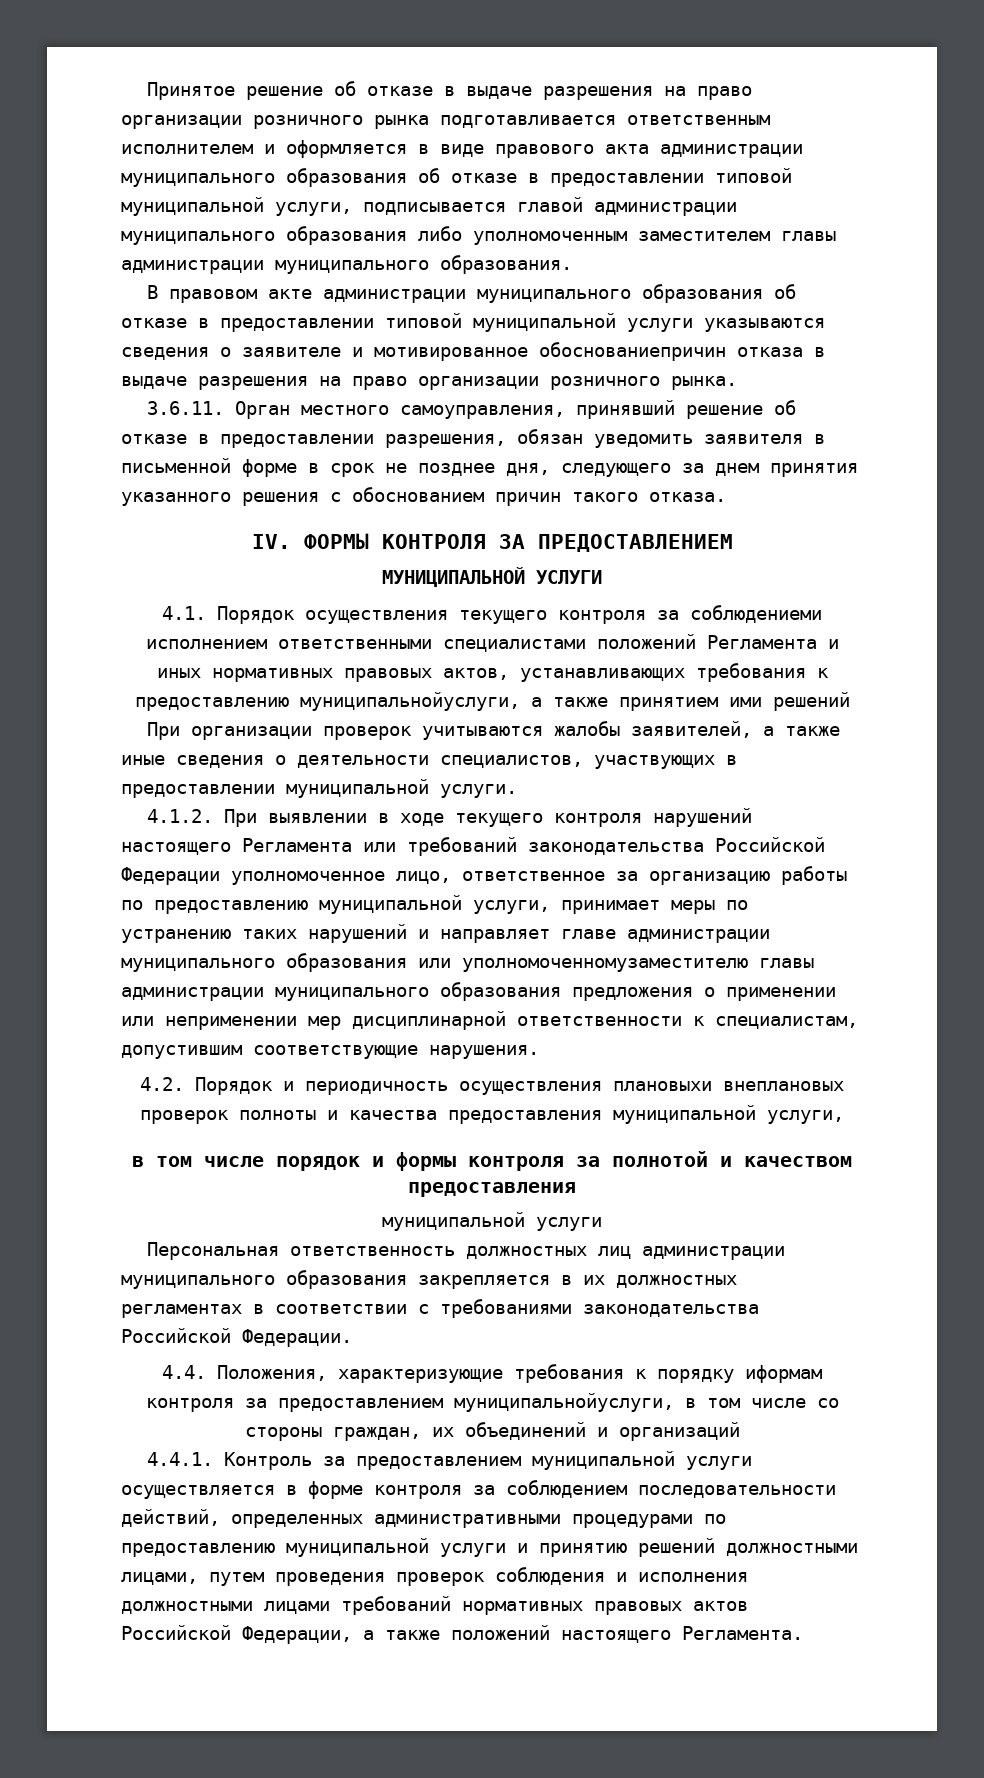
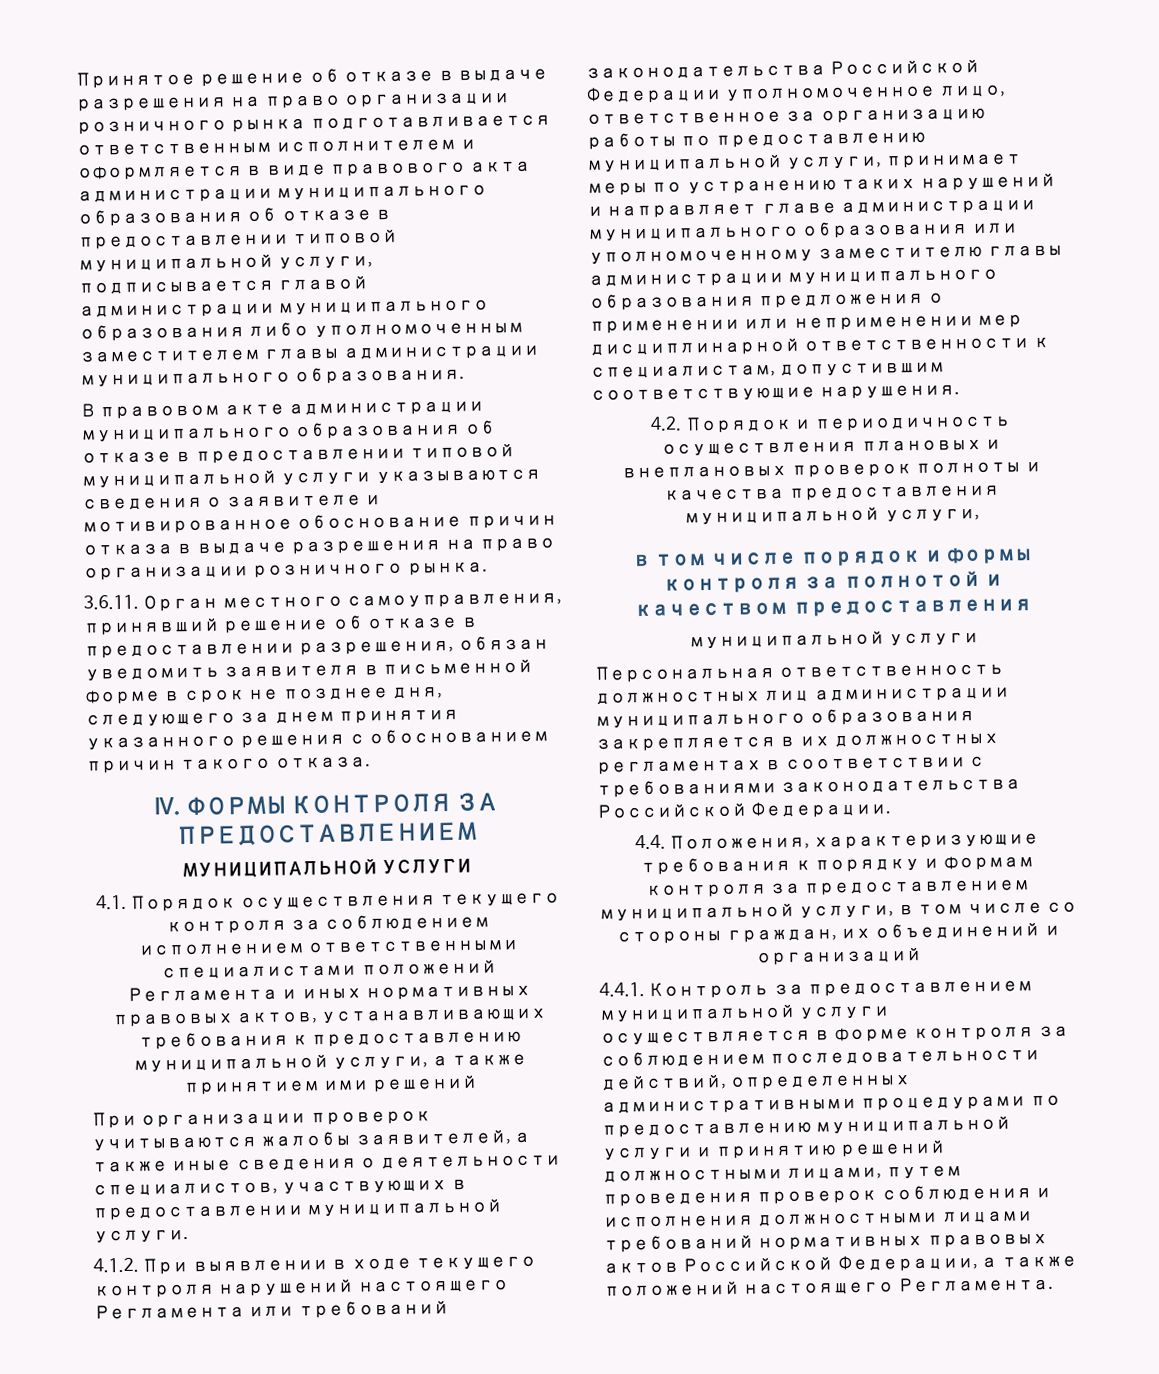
- В правовом акте администрации муниципального образования об отказе в предоставлении типовой муниципальной услуги указываются сведения о заявителе и мотивированное обоснованиепричин отказа в выдаче разрешения на право организации розничного рынка.
+ В правовом акте администрации муниципального образования об отказе в предоставлении типовой муниципальной услуги указываются сведения о заявителе и мотивированное обоснование причин отказа в выдаче разрешения на право организации розничного рынка.
- 4.1. Порядок осуществления текущего контроля за соблюдениеми исполнением ответственными специалистами положений Регламента и иных нормативных правовых актов, устанавливающих требования к предоставлению муниципальнойуслуги, а также принятием ими решений
+ 4.1. Порядок осуществления текущего контроля за соблюдением исполнением ответственными специалистами положений Регламента и иных нормативных правовых актов, устанавливающих требования к предоставлению муниципальной услуги, а также принятием ими решений
- 4.1.2. При выявлении в ходе текущего контроля нарушений настоящего Регламента или требований законодательства Российской Федерации уполномоченное лицо, ответственное за организацию работы по предоставлению муниципальной услуги, принимает меры по устранению таких нарушений и направляет главе администрации муниципального образования или уполномоченномузаместителю главы администрации муниципального образования предложения о применении или неприменении мер дисциплинарной ответственности к специалистам, допустившим соответствующие нарушения.
+ 4.1.2. При выявлении в ходе текущего контроля нарушений настоящего Регламента или требований законодательства Российской Федерации уполномоченное лицо, ответственное за организацию работы по предоставлению муниципальной услуги, принимает меры по устранению таких нарушений и направляет главе администрации муниципального образования или уполномоченному заместителю главы администрации муниципального образования предложения о применении или неприменении мер дисциплинарной ответственности к специалистам, допустившим соответствующие нарушения.
- 4.2. Порядок и периодичность осуществления плановыхи внеплановых проверок полноты и качества предоставления муниципальной услуги,
+ 4.2. Порядок и периодичность осуществления плановых и внеплановых проверок полноты и качества предоставления муниципальной услуги,
- 4.4. Положения, характеризующие требования к порядку иформам контроля за предоставлением муниципальнойуслуги, в том числе со стороны граждан, их объединений и организаций
+ 4.4. Положения, характеризующие требования к порядку и формам контроля за предоставлением муниципальной услуги, в том числе со стороны граждан, их объединений и организаций

